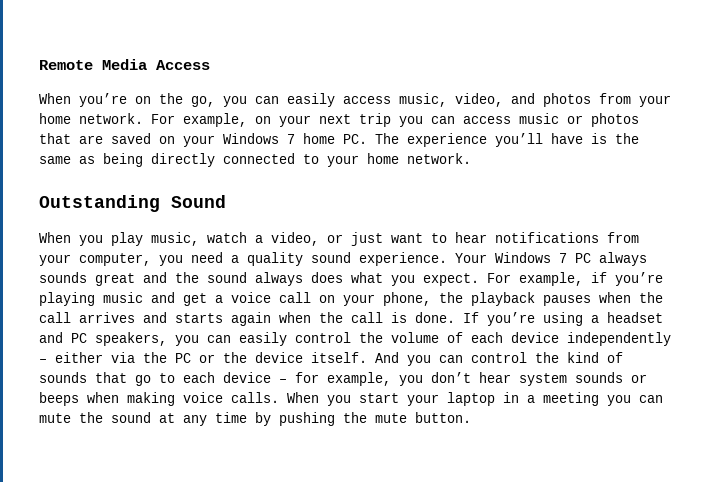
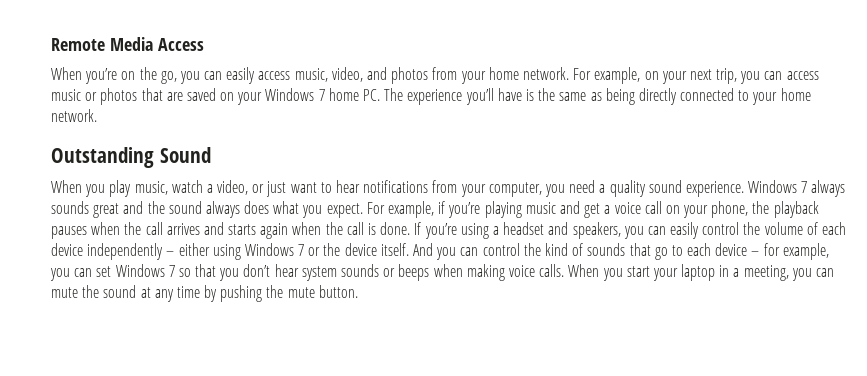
- For example, on your next trip you can access music or photos that are saved on your Windows 7 home PC. The experience you’ll have is the same as being directly connected to your home network.
+ For example, on your next trip, you can access music or photos that are saved on your Windows 7 home PC. The experience you’ll have is the same as being directly connected to your home network.
- Your Windows 7 PC always sounds great and the sound always does what you expect.
+ Windows 7 always sounds great and the sound always does what you expect.
- If you’re using a headset and PC speakers, you can easily control the volume of each device independently – either via the PC or the device itself.
+ If you’re using a headset and speakers, you can easily control the volume of each device independently – either using Windows 7 or the device itself.
- And you can control the kind of sounds that go to each device – for example, you don’t hear system sounds or beeps when making voice calls.
+ And you can control the kind of sounds that go to each device – for example, you can set Windows 7 so that you don’t hear system sounds or beeps when making voice calls.
- When you start your laptop in a meeting you can mute the sound at any time by pushing the mute button.
+ When you start your laptop in a meeting, you can mute the sound at any time by pushing the mute button.

